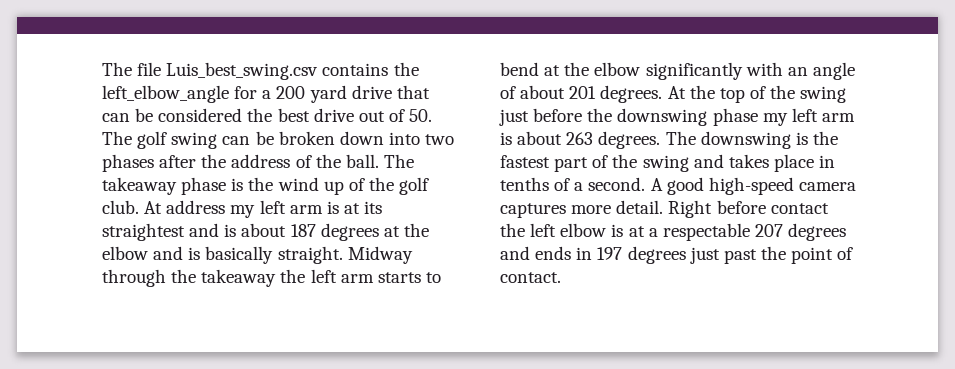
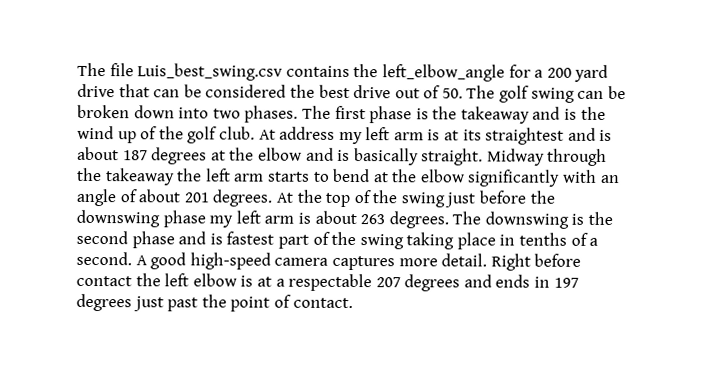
- The file Luis_best_swing.csv contains the left_elbow_angle for a 200 yard drive that can be considered the best drive out of 50. The golf swing can be broken down into two phases after the address of the ball. The takeaway phase is the wind up of the golf club.
+ The file Luis_best_swing.csv contains the left_elbow_angle for a 200 yard drive that can be considered the best drive out of 50. The golf swing can be broken down into two phases. The first phase is the takeaway and is the wind up of the golf club.
- The downswing is the fastest part of the swing and takes place in tenths of a second.
+ The downswing is the second phase and is fastest part of the swing taking place in tenths of a second.

